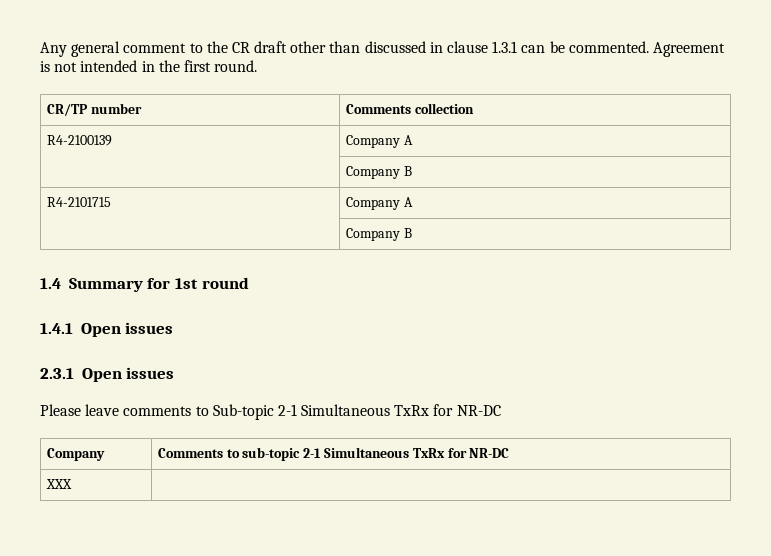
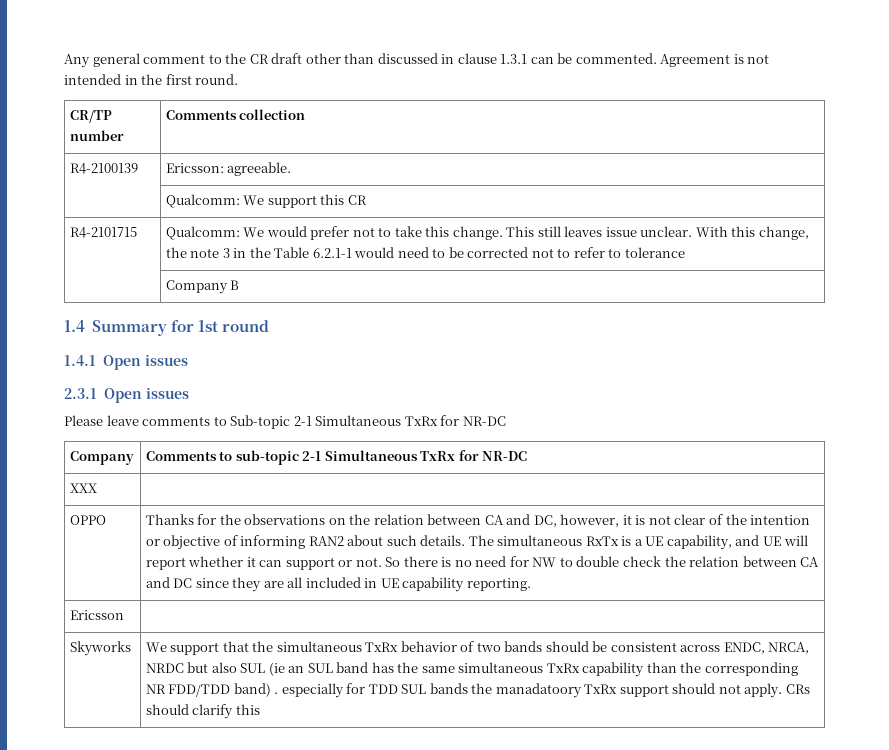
- R4-2100139 | Company A
- | Company B
- R4-2101715 | Company A
+ R4-2100139 | Ericsson: agreeable.
+ | Qualcomm: We support this CR
+ R4-2101715 | Qualcomm: We would prefer not to take this change. This still leaves issue unclear. With this change, the note 3 in the Table 6.2.1-1 would need to be corrected not to refer to tolerance
+ OPPO | Thanks for the observations on the relation between CA and DC, however, it is not clear of the intention or objective of informing RAN2 about such details. The simultaneous RxTx is a UE capability, and UE will report whether it can support or not. So there is no need for NW to double check the relation between CA and DC since they are all included in UE capability reporting.
+ Ericsson |
+ Skyworks | We support that the simultaneous TxRx behavior of two bands should be consistent across ENDC, NRCA, NRDC but also SUL (ie an SUL band has the same simultaneous TxRx capability than the corresponding NR FDD/TDD band) . especially for TDD SUL bands the manadatoory TxRx support should not apply. CRs should clarify this

